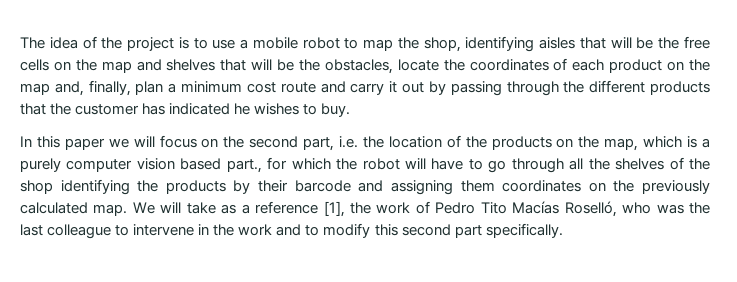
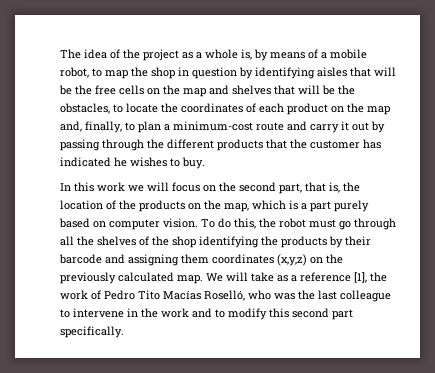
- The idea of the project is to use a mobile robot to map the shop, identifying aisles that will be the free cells on the map and shelves that will be the obstacles, locate the coordinates of each product on the map and, finally, plan a minimum cost route and carry it out by passing through the different products that the customer has indicated he wishes to buy.
+ The idea of the project as a whole is, by means of a mobile robot, to map the shop in question by identifying aisles that will be the free cells on the map and shelves that will be the obstacles, to locate the coordinates of each product on the map and, finally, to plan a minimum-cost route and carry it out by passing through the different products that the customer has indicated he wishes to buy.
- In this paper we will focus on the second part, i.e. the location of the products on the map, which is a purely computer vision based part., for which the robot will have to go through all the shelves of the shop identifying the products by their barcode and assigning them coordinates on the previously calculated map.
+ In this work we will focus on the second part, that is, the location of the products on the map, which is a part purely based on computer vision. To do this, the robot must go through all the shelves of the shop identifying the products by their barcode and assigning them coordinates (x,y,z) on the previously calculated map.

